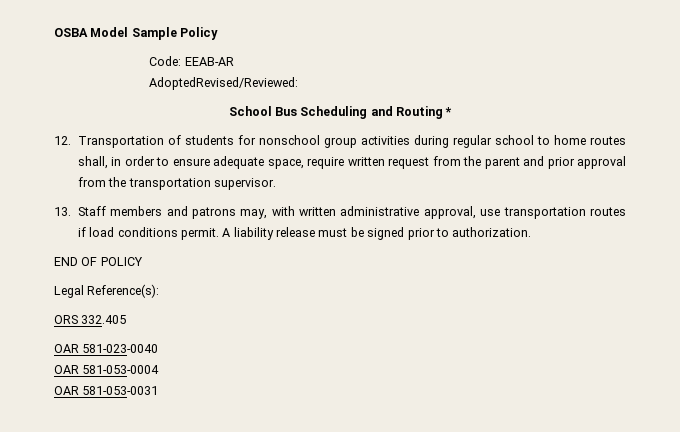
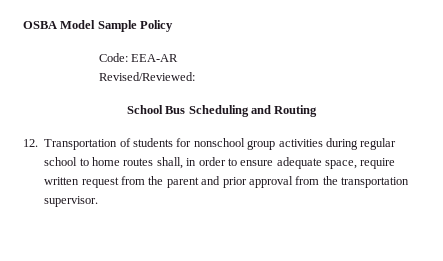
- Code: EEAB-AR
- AdoptedRevised/Reviewed:
+ Code: EEA-AR
+ Revised/Reviewed:
- School Bus Scheduling and Routing *
+ School Bus Scheduling and Routing
- 13. Staff members and patrons may, with written administrative approval, use transportation routes if load conditions permit. A liability release must be signed prior to authorization.
- END OF POLICY
- Legal Reference(s):
- ORS 332.405
- OAR 581-023-0040
- OAR 581-053-0004
- OAR 581-053-0031

